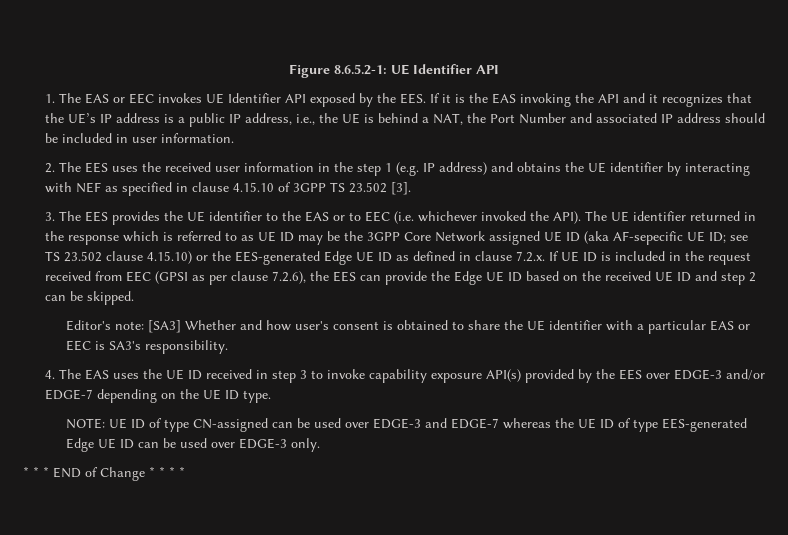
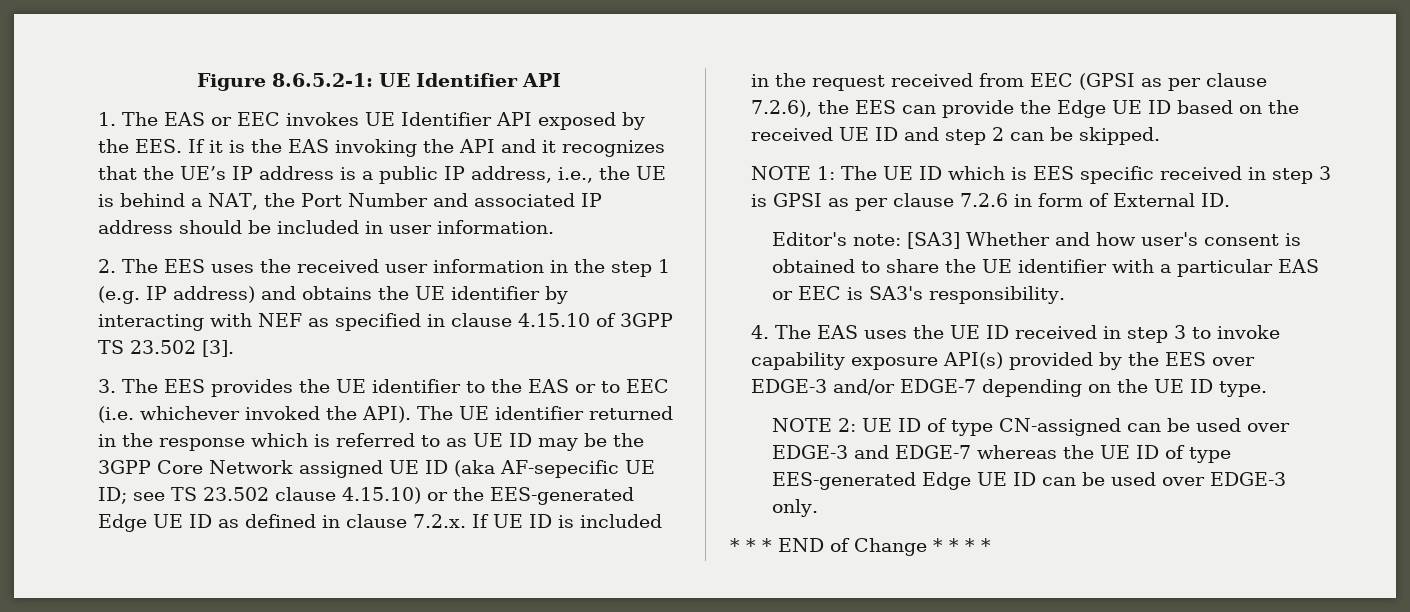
+ NOTE 1: The UE ID which is EES specific received in step 3 is GPSI as per clause 7.2.6 in form of External ID.
- NOTE: UE ID of type CN-assigned can be used over EDGE-3 and EDGE-7 whereas the UE ID of type EES-generated Edge UE ID can be used over EDGE-3 only.
+ NOTE 2: UE ID of type CN-assigned can be used over EDGE-3 and EDGE-7 whereas the UE ID of type EES-generated Edge UE ID can be used over EDGE-3 only.

